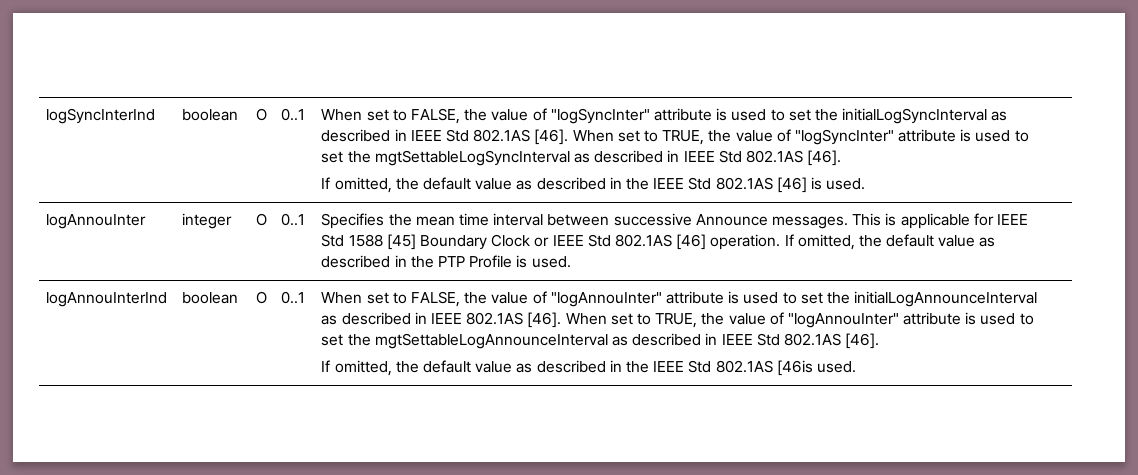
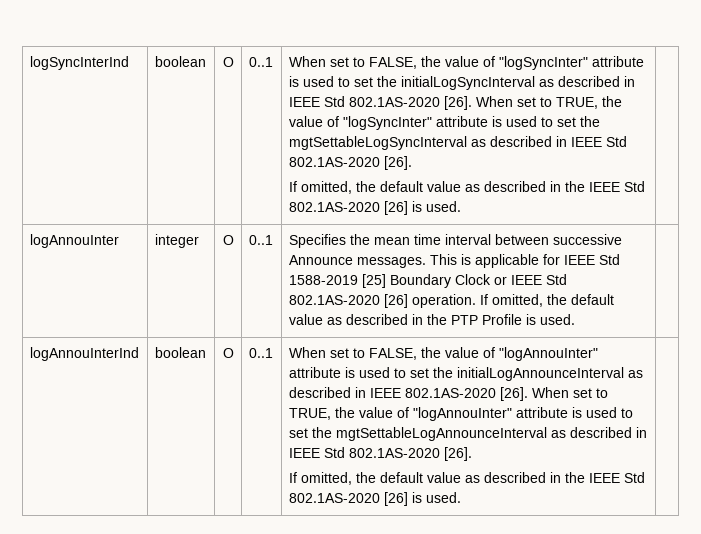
- When set to FALSE, the value of "logSyncInter" attribute is used to set the initialLogSyncInterval as described in IEEE Std 802.1AS [46].
+ When set to FALSE, the value of "logSyncInter" attribute is used to set the initialLogSyncInterval as described in IEEE Std 802.1AS-2020 [26].
- When set to TRUE, the value of "logSyncInter" attribute is used to set the mgtSettableLogSyncInterval as described in IEEE Std 802.1AS [46].
- If omitted, the default value as described in the IEEE Std 802.1AS [46] is used.
+ When set to TRUE, the value of "logSyncInter" attribute is used to set the mgtSettableLogSyncInterval as described in IEEE Std 802.1AS-2020 [26].
+ If omitted, the default value as described in the IEEE Std 802.1AS-2020 [26] is used.
- This is applicable for IEEE Std 1588 [45] Boundary Clock or IEEE Std 802.1AS [46] operation.
+ This is applicable for IEEE Std 1588-2019 [25] Boundary Clock or IEEE Std 802.1AS-2020 [26] operation.
- When set to FALSE, the value of "logAnnouInter" attribute is used to set the initialLogAnnounceInterval as described in IEEE 802.1AS [46].
+ When set to FALSE, the value of "logAnnouInter" attribute is used to set the initialLogAnnounceInterval as described in IEEE 802.1AS-2020 [26].
- When set to TRUE, the value of "logAnnouInter" attribute is used to set the mgtSettableLogAnnounceInterval as described in IEEE Std 802.1AS [46].
- If omitted, the default value as described in the IEEE Std 802.1AS [46is used.
+ When set to TRUE, the value of "logAnnouInter" attribute is used to set the mgtSettableLogAnnounceInterval as described in IEEE Std 802.1AS-2020 [26].
+ If omitted, the default value as described in the IEEE Std 802.1AS-2020 [26] is used.

